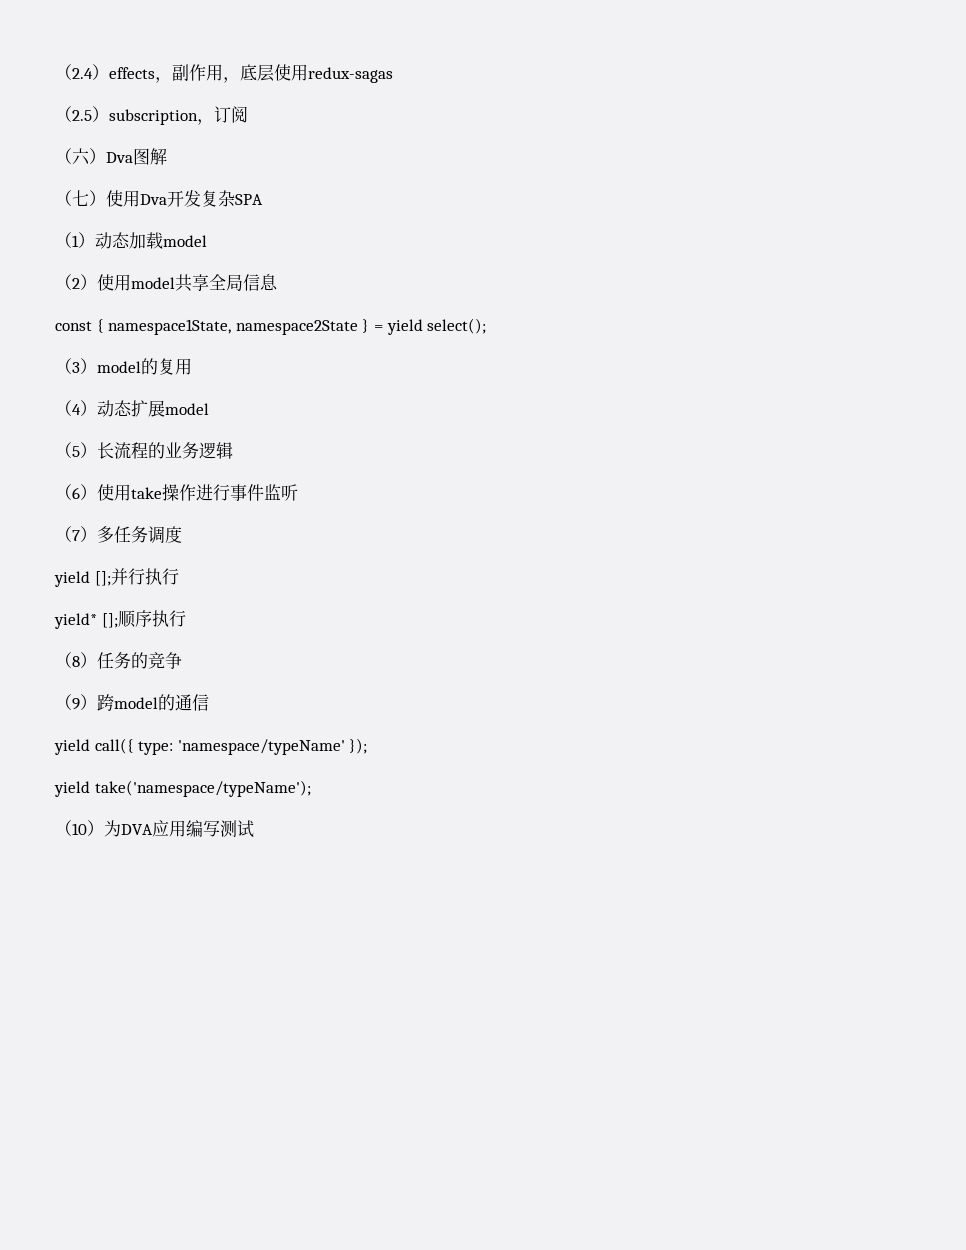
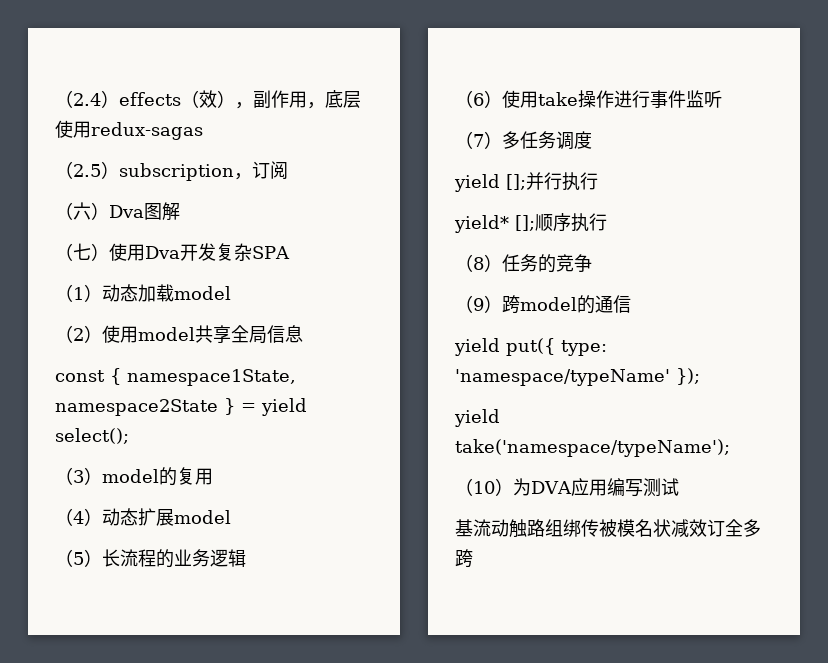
- （2.4）effects，副作用，底层使用redux-sagas
+ （2.4）effects（效），副作用，底层使用redux-sagas
- yield call({ type: 'namespace/typeName' });
+ yield put({ type: 'namespace/typeName' });
+ 基流动触路组绑传被模名状减效订全多跨

